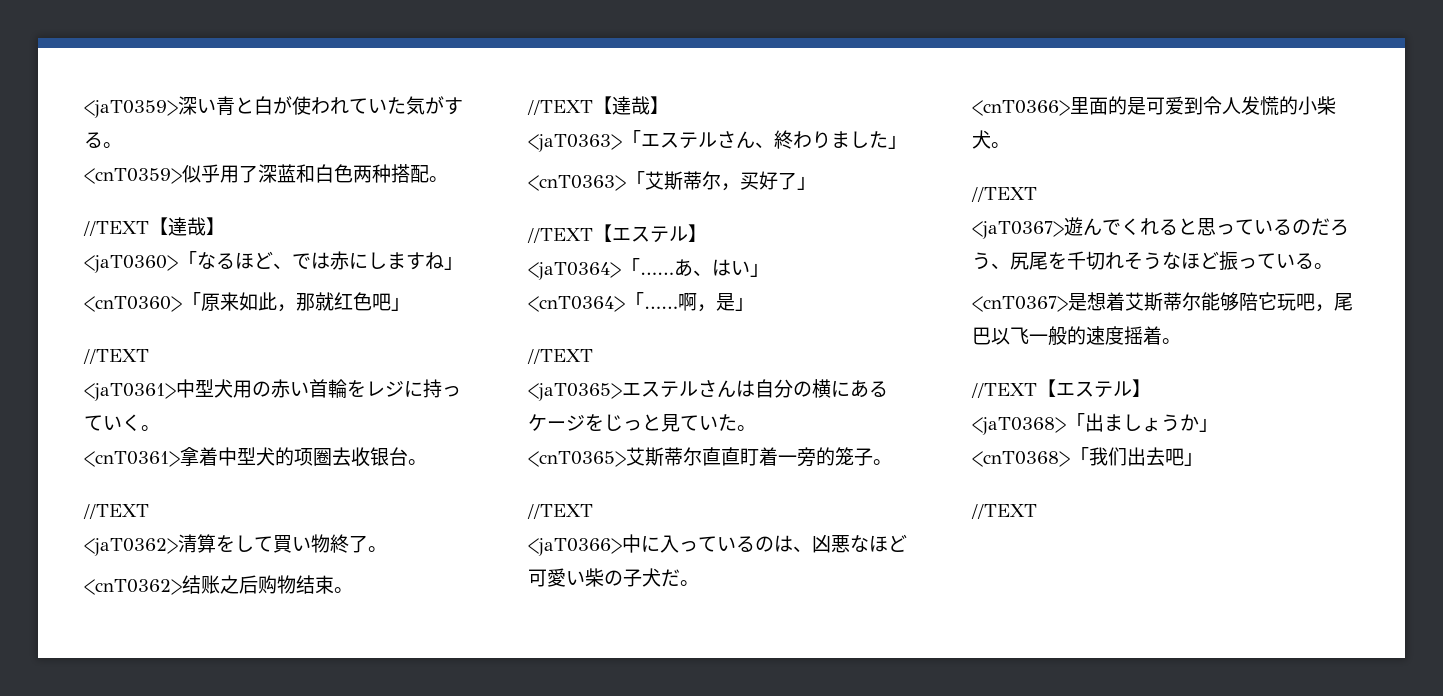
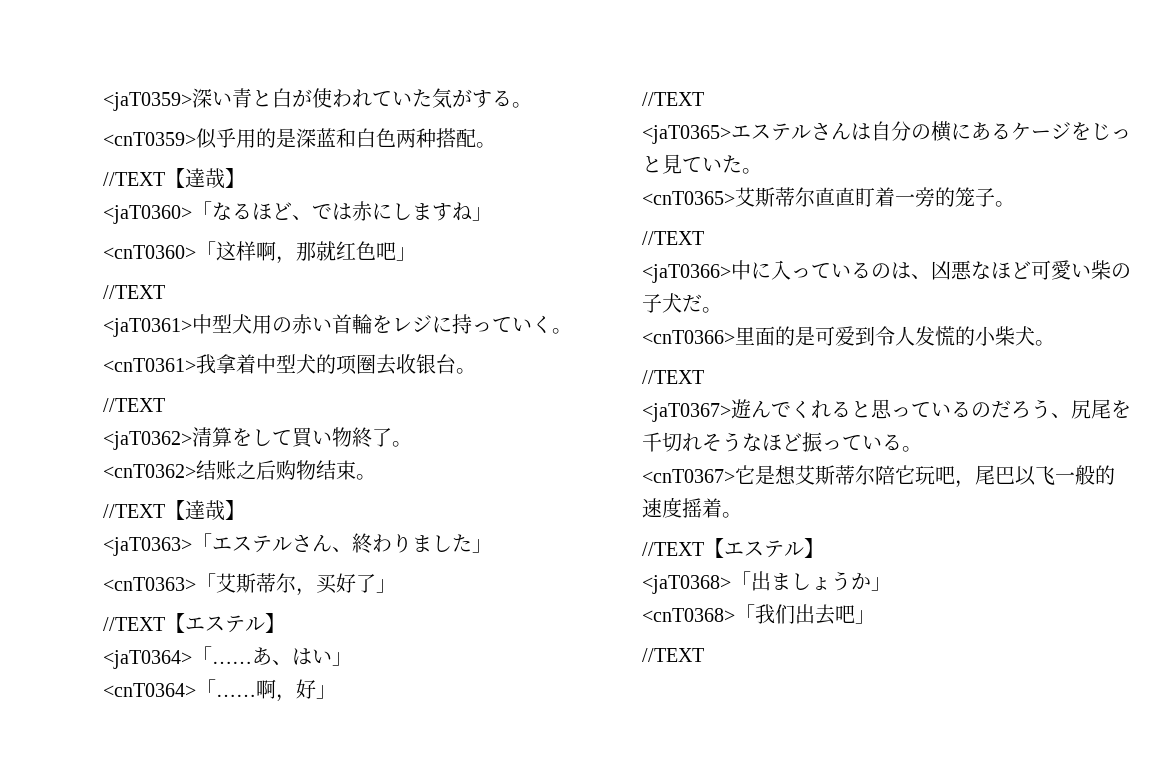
- <cnT0359>似乎用了深蓝和白色两种搭配。
+ <cnT0359>似乎用的是深蓝和白色两种搭配。
- <cnT0360>「原来如此，那就红色吧」
+ <cnT0360>「这样啊，那就红色吧」
- <cnT0361>拿着中型犬的项圈去收银台。
+ <cnT0361>我拿着中型犬的项圈去收银台。
- 啊，是」
+ 啊，好」
- <cnT0367>是想着艾斯蒂尔能够陪它玩吧，尾巴以飞一般的速度摇着。
+ <cnT0367>它是想艾斯蒂尔陪它玩吧，尾巴以飞一般的速度摇着。

